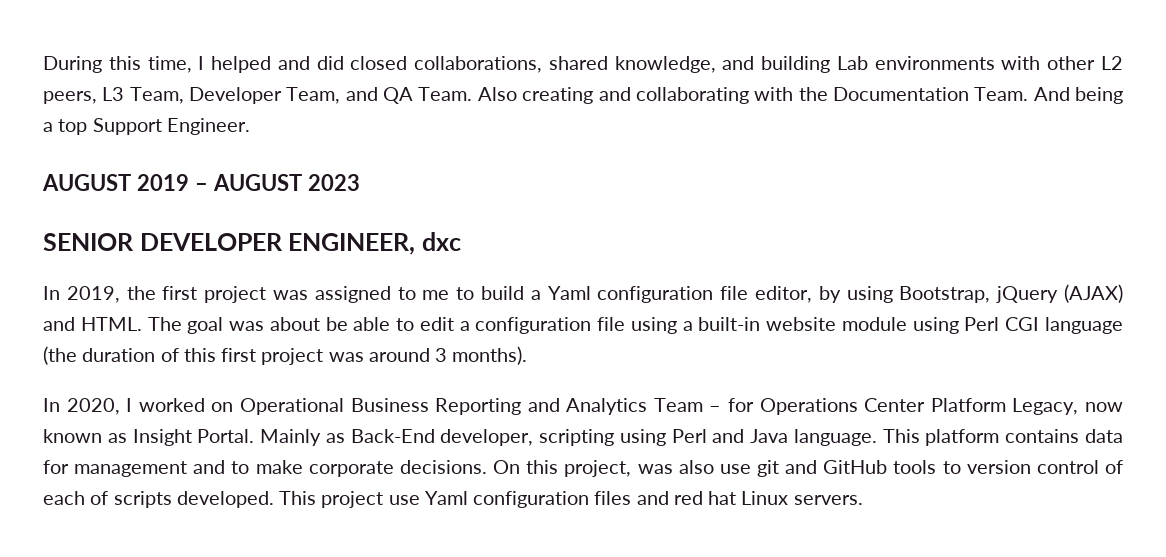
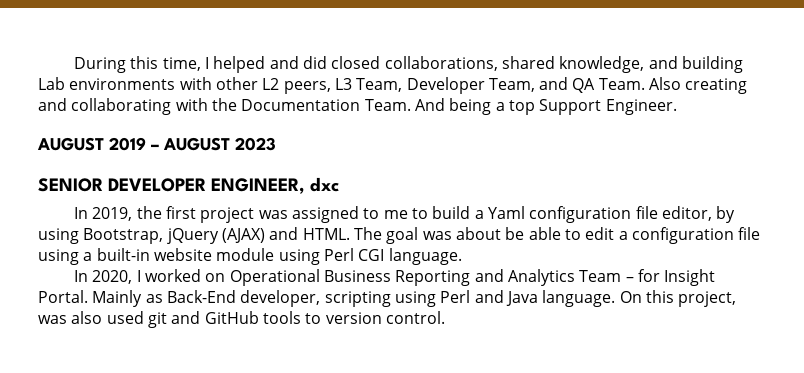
- The goal was about be able to edit a configuration file using a built-in website module using Perl CGI language (the duration of this first project was around 3 months).
+ The goal was about be able to edit a configuration file using a built-in website module using Perl CGI language.
- In 2020, I worked on Operational Business Reporting and Analytics Team – for Operations Center Platform Legacy, now known as Insight Portal.
+ In 2020, I worked on Operational Business Reporting and Analytics Team – for Insight Portal.
- This platform contains data for management and to make corporate decisions.
- On this project, was also use git and GitHub tools to version control of each of scripts developed. This project use Yaml configuration files and red hat Linux servers.
+ On this project, was also used git and GitHub tools to version control.

